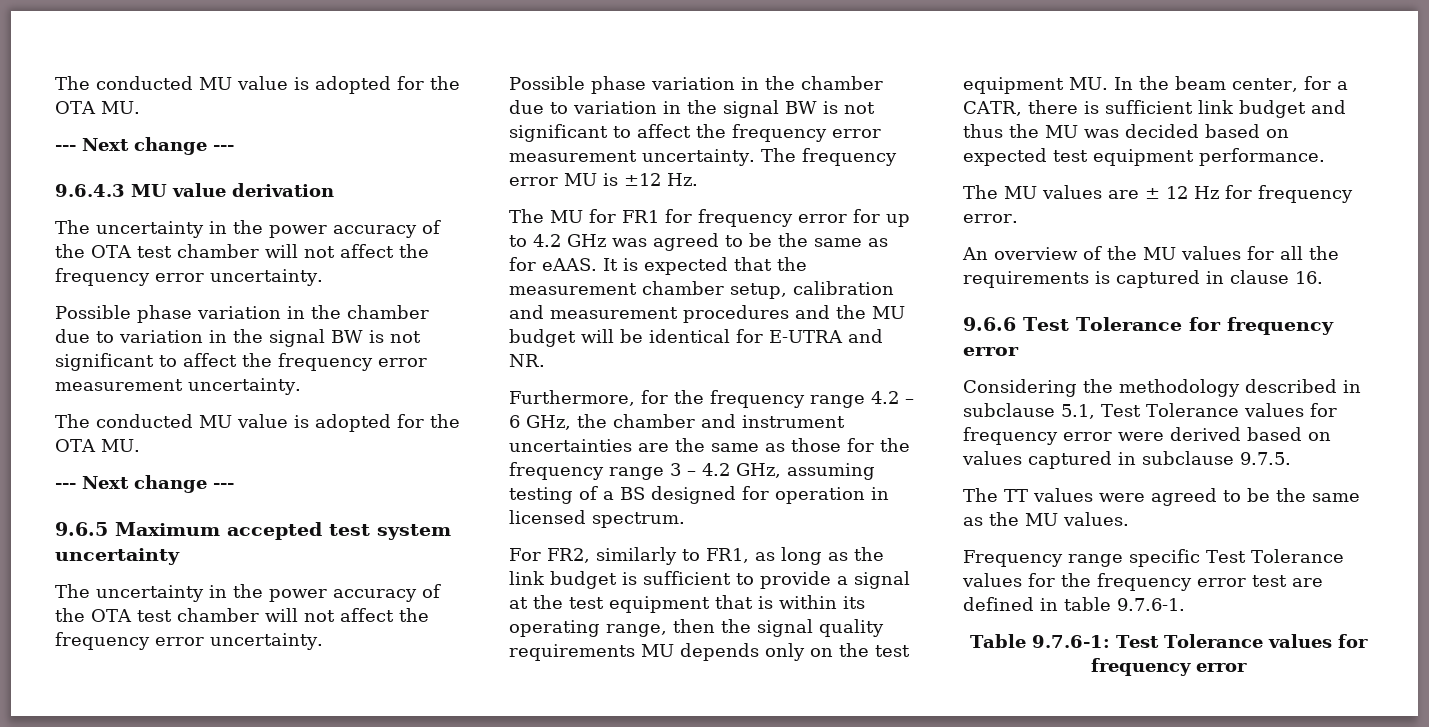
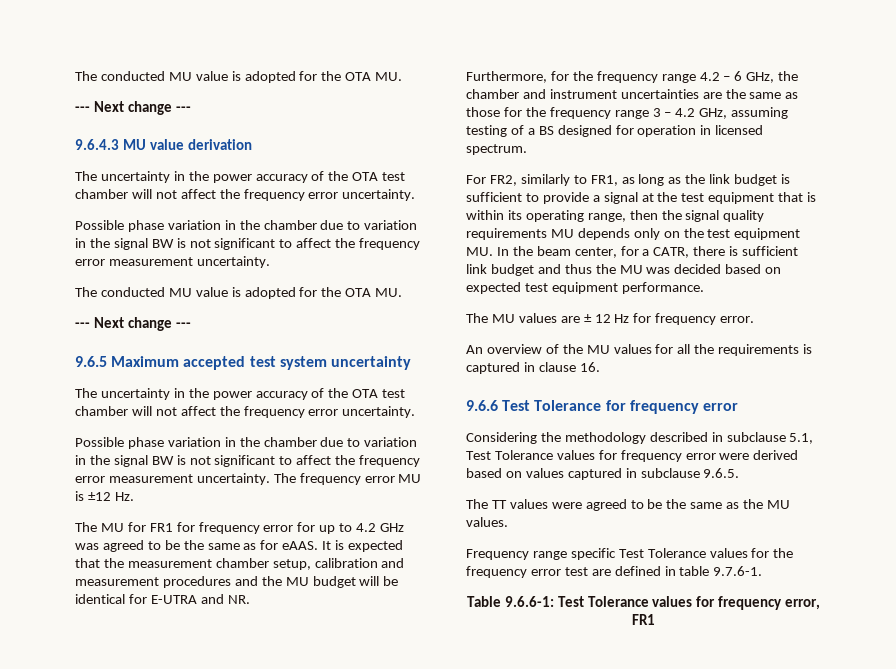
- Considering the methodology described in subclause 5.1, Test Tolerance values for frequency error were derived based on values captured in subclause 9.7.5.
+ Considering the methodology described in subclause 5.1, Test Tolerance values for frequency error were derived based on values captured in subclause 9.6.5.
- Table 9.7.6-1: Test Tolerance values for frequency error
+ Table 9.6.6-1: Test Tolerance values for frequency error, FR1

